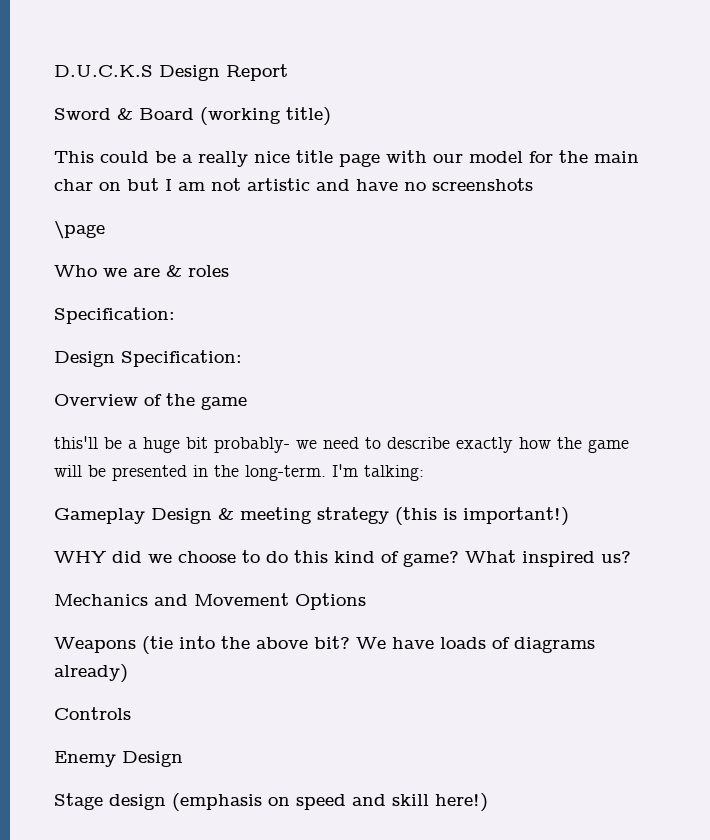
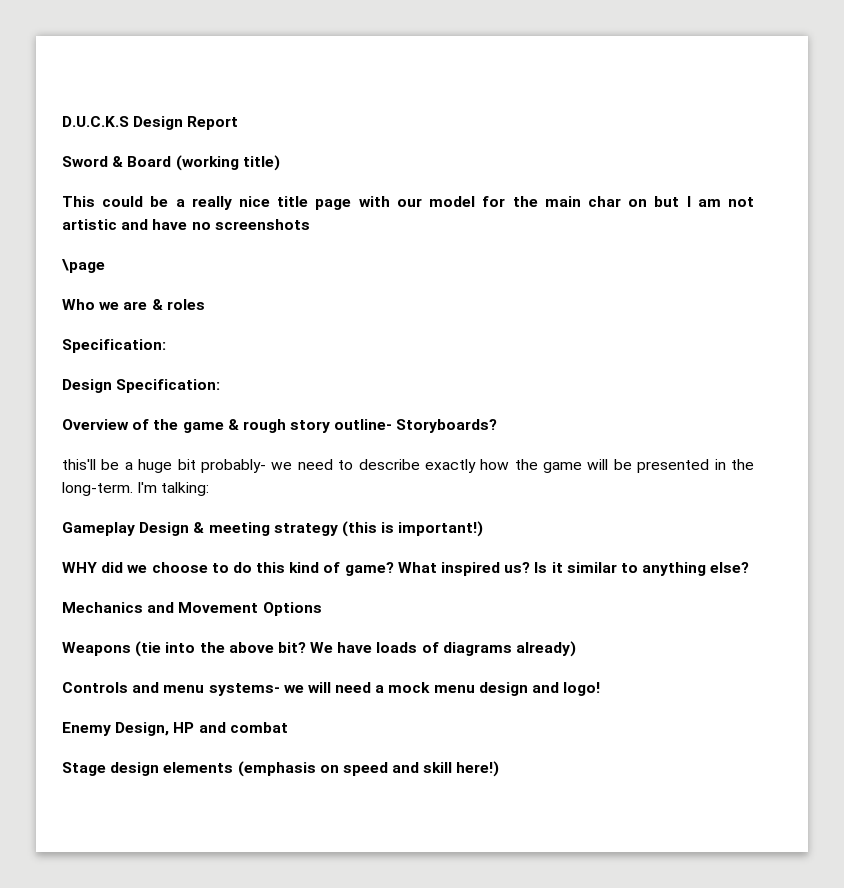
- Overview of the game
+ Overview of the game & rough story outline- Storyboards?
+ Is it similar to anything else?
- Controls
- Enemy Design
+ Controls and menu systems- we will need a mock menu design and logo!
+ Enemy Design, HP and combat
- Stage design (emphasis on speed and skill here!)
+ Stage design elements (emphasis on speed and skill here!)

